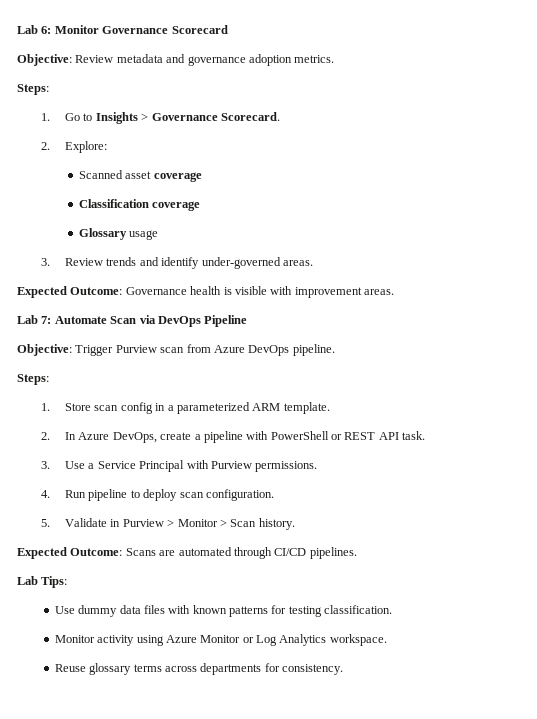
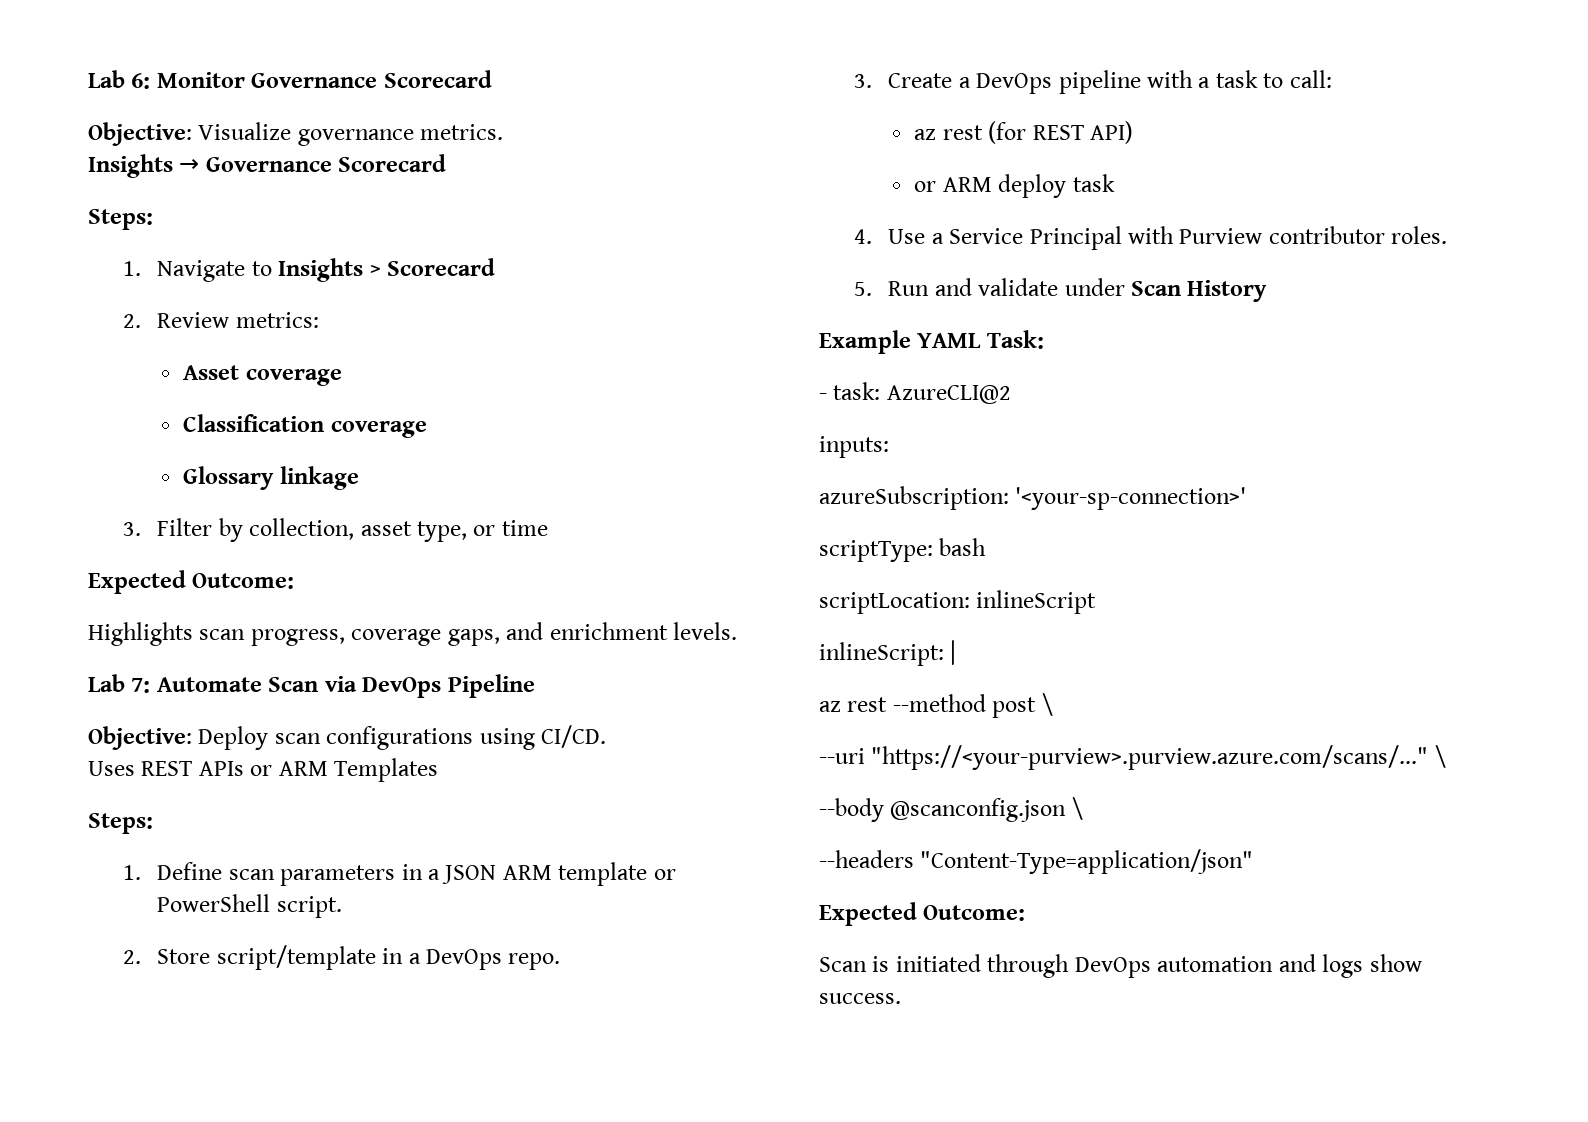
- Objective: Review metadata and governance adoption metrics.
+ Objective: Visualize governance metrics.
+ Insights → Governance Scorecard
  Steps:
- 1. Go to Insights > Governance Scorecard.
- 2. Explore:
- Scanned asset coverage
+ 1. Navigate to Insights > Scorecard
+ 2. Review metrics:
+ Asset coverage
- Glossary usage
- 3. Review trends and identify under-governed areas.
- Expected Outcome: Governance health is visible with improvement areas.
+ Glossary linkage
+ 3. Filter by collection, asset type, or time
+ Expected Outcome:
+ Highlights scan progress, coverage gaps, and enrichment levels.
- Objective: Trigger Purview scan from Azure DevOps pipeline.
+ Objective: Deploy scan configurations using CI/CD.
+ Uses REST APIs or ARM Templates
  Steps:
- 1. Store scan config in a parameterized ARM template.
- 2. In Azure DevOps, create a pipeline with PowerShell or REST API task.
- 3. Use a Service Principal with Purview permissions.
- 4. Run pipeline to deploy scan configuration.
- 5. Validate in Purview > Monitor > Scan history.
- Expected Outcome: Scans are automated through CI/CD pipelines.
- Lab Tips:
- Use dummy data files with known patterns for testing classification.
- Monitor activity using Azure Monitor or Log Analytics workspace.
- Reuse glossary terms across departments for consistency.
+ 1. Define scan parameters in a JSON ARM template or PowerShell script.
+ 2. Store script/template in a DevOps repo.
+ 3. Create a DevOps pipeline with a task to call:
+ az rest (for REST API)
+ or ARM deploy task
+ 4. Use a Service Principal with Purview contributor roles.
+ 5. Run and validate under Scan History
+ Example YAML Task:
+ - task: AzureCLI@2
+ inputs:
+ azureSubscription: '<your-sp-connection>'
+ scriptType: bash
+ scriptLocation: inlineScript
+ inlineScript: |
+ az rest --method post \
+ --uri "https://<your-purview>.purview.azure.com/scans/..." \
+ --body @scanconfig.json \
+ --headers "Content-Type=application/json"
+ Expected Outcome:
+ Scan is initiated through DevOps automation and logs show success.

